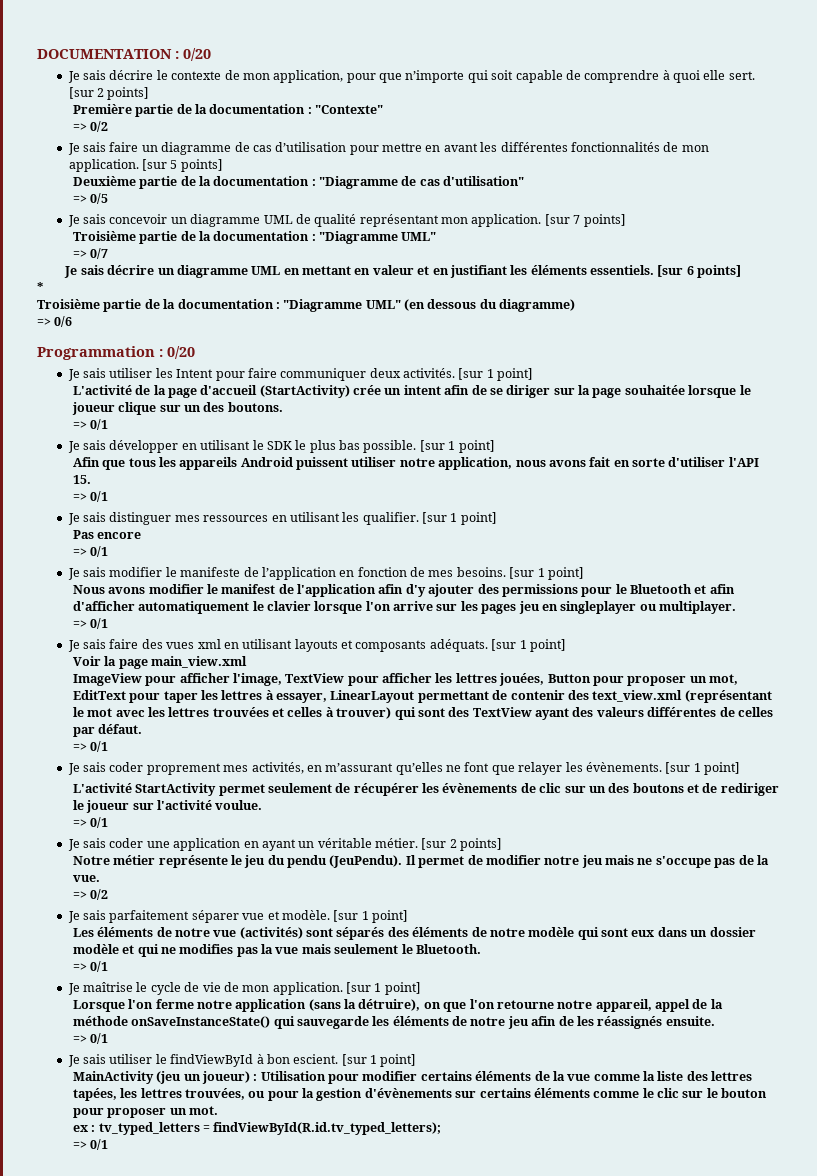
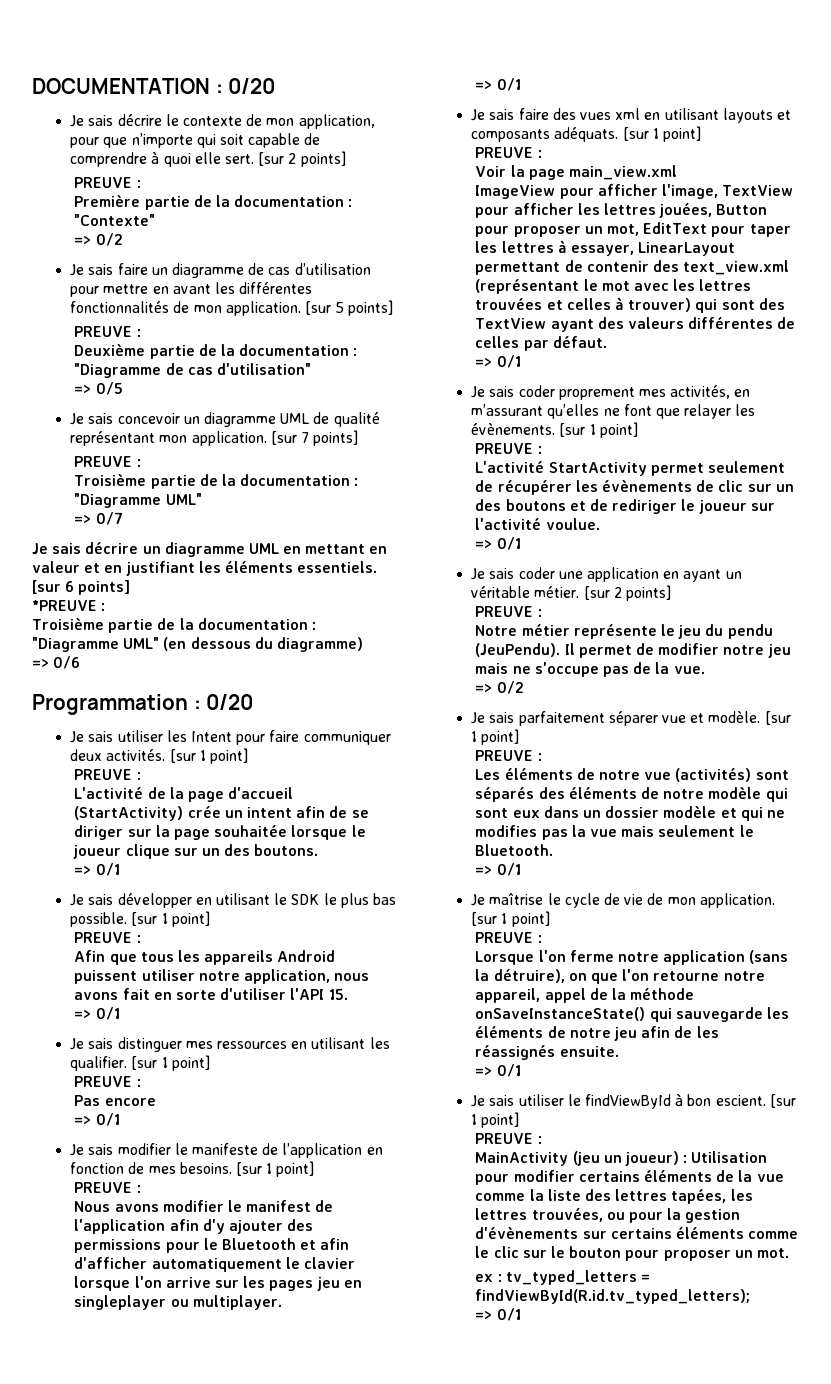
  Je sais décrire le contexte de mon application, pour que n’importe qui soit capable de comprendre à quoi elle sert. [sur 2 points]
+ PREUVE :
  [sur 5 points]
+ PREUVE :
  [sur 7 points]
+ PREUVE :
- *
+ *PREUVE :
  Je sais utiliser les Intent pour faire communiquer deux activités. [sur 1 point]
+ PREUVE :
  Je sais développer en utilisant le SDK le plus bas possible. [sur 1 point]
+ PREUVE :
  Je sais distinguer mes ressources en utilisant les qualifier. [sur 1 point]
+ PREUVE :
  Je sais modifier le manifeste de l’application en fonction de mes besoins. [sur 1 point]
+ PREUVE :
  Je sais faire des vues xml en utilisant layouts et composants adéquats. [sur 1 point]
+ PREUVE :
  Je sais coder proprement mes activités, en m’assurant qu’elles ne font que relayer les évènements. [sur 1 point]
+ PREUVE :
  Je sais coder une application en ayant un véritable métier. [sur 2 points]
+ PREUVE :
  Je sais parfaitement séparer vue et modèle. [sur 1 point]
+ PREUVE :
  Je maîtrise le cycle de vie de mon application. [sur 1 point]
+ PREUVE :
  Je sais utiliser le findViewById à bon escient. [sur 1 point]
+ PREUVE :

